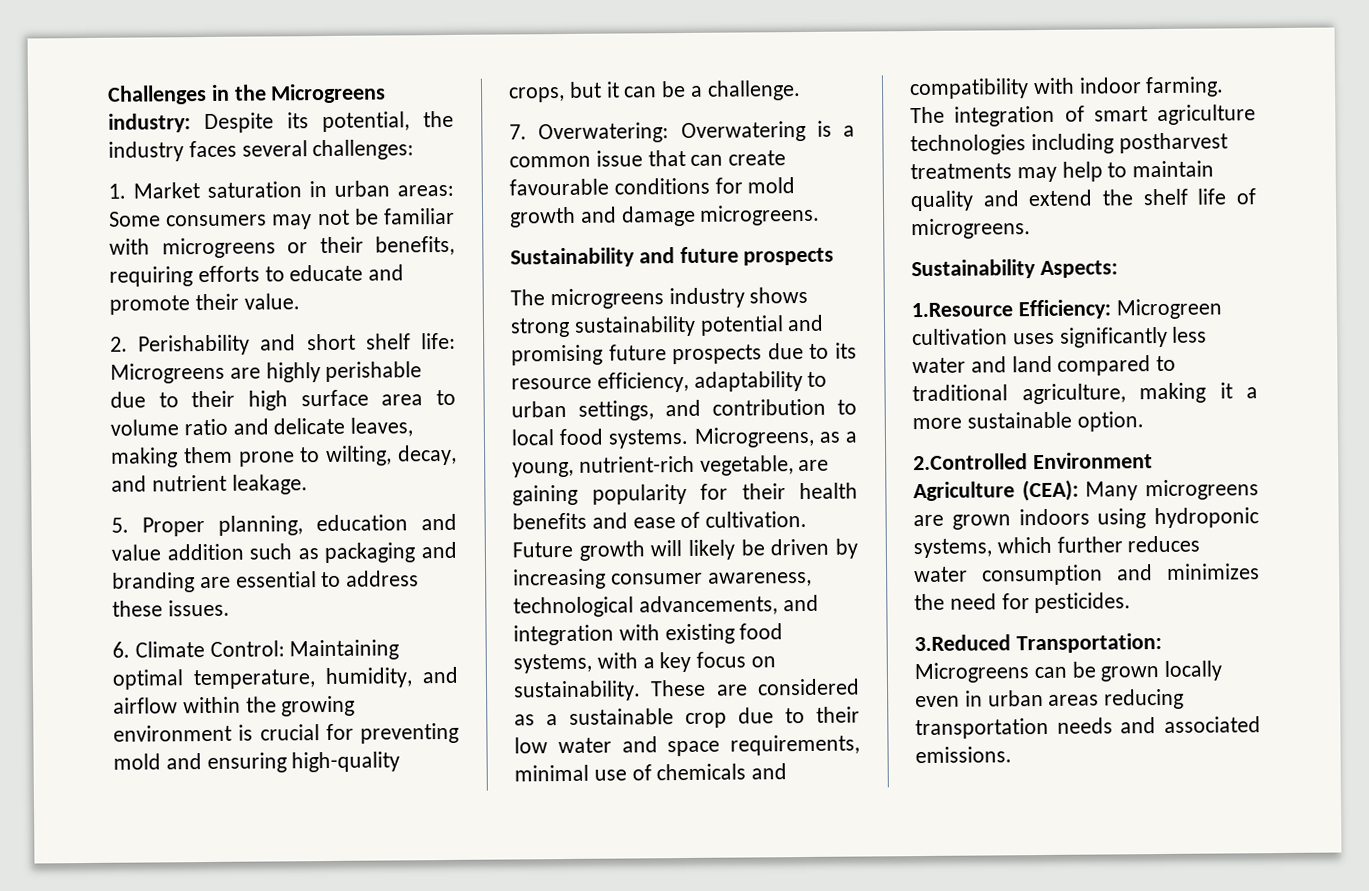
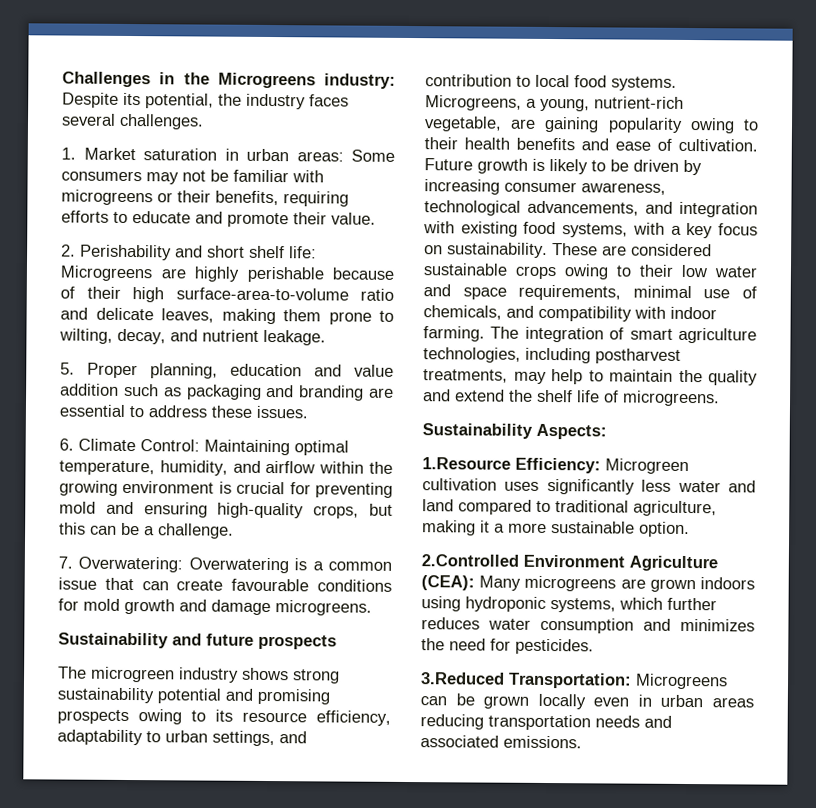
- Challenges in the Microgreens industry: Despite its potential, the industry faces several challenges:
+ Challenges in the Microgreens industry: Despite its potential, the industry faces several challenges.
- 2. Perishability and short shelf life: Microgreens are highly perishable due to their high surface area to volume ratio and delicate leaves, making them prone to wilting, decay, and nutrient leakage.
+ 2. Perishability and short shelf life: Microgreens are highly perishable because of their high surface-area-to-volume ratio and delicate leaves, making them prone to wilting, decay, and nutrient leakage.
- 6. Climate Control: Maintaining optimal temperature, humidity, and airflow within the growing environment is crucial for preventing mold and ensuring high-quality crops, but it can be a challenge.
+ 6. Climate Control: Maintaining optimal temperature, humidity, and airflow within the growing environment is crucial for preventing mold and ensuring high-quality crops, but this can be a challenge.
- The microgreens industry shows strong sustainability potential and promising future prospects due to its resource efficiency, adaptability to urban settings, and contribution to local food systems.
+ The microgreen industry shows strong sustainability potential and promising prospects owing to its resource efficiency, adaptability to urban settings, and contribution to local food systems.
- Microgreens, as a young, nutrient-rich vegetable, are gaining popularity for their health benefits and ease of cultivation.
+ Microgreens, a young, nutrient-rich vegetable, are gaining popularity owing to their health benefits and ease of cultivation.
- Future growth will likely be driven by increasing consumer awareness, technological advancements, and integration with existing food systems, with a key focus on sustainability.
+ Future growth is likely to be driven by increasing consumer awareness, technological advancements, and integration with existing food systems, with a key focus on sustainability.
- These are considered as a sustainable crop due to their low water and space requirements, minimal use of chemicals and compatibility with indoor farming.
+ These are considered sustainable crops owing to their low water and space requirements, minimal use of chemicals, and compatibility with indoor farming.
- The integration of smart agriculture technologies including postharvest treatments may help to maintain quality and extend the shelf life of microgreens.
+ The integration of smart agriculture technologies, including postharvest treatments, may help to maintain the quality and extend the shelf life of microgreens.

